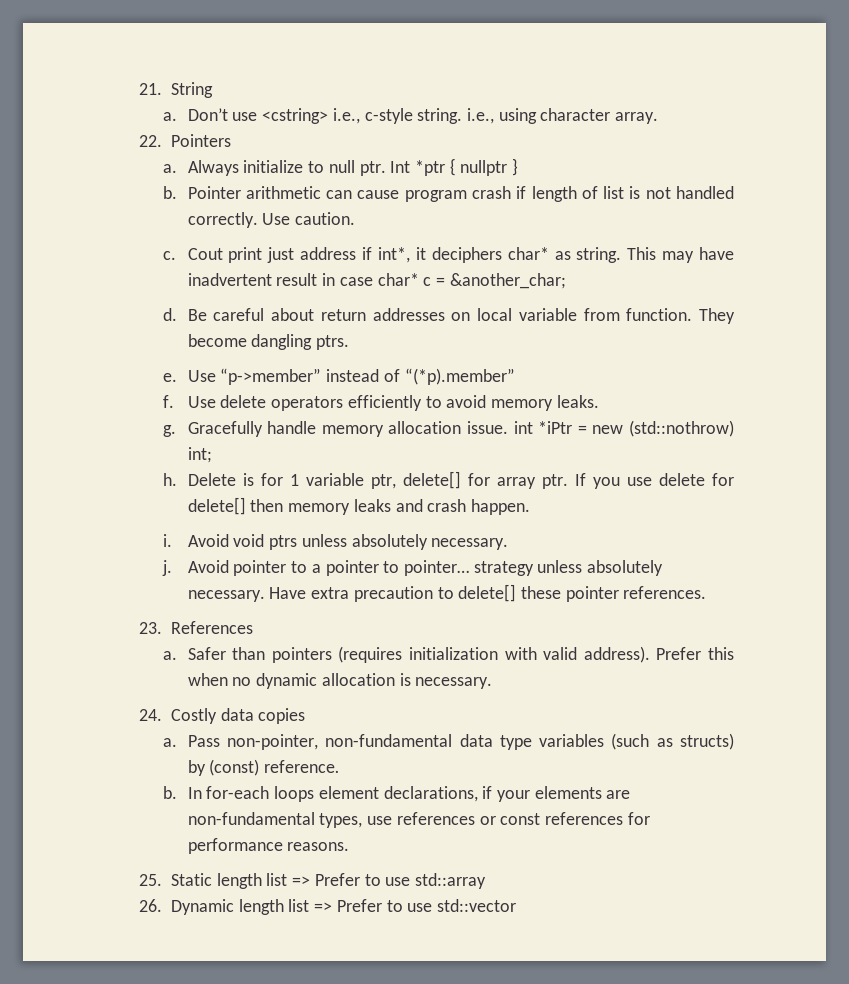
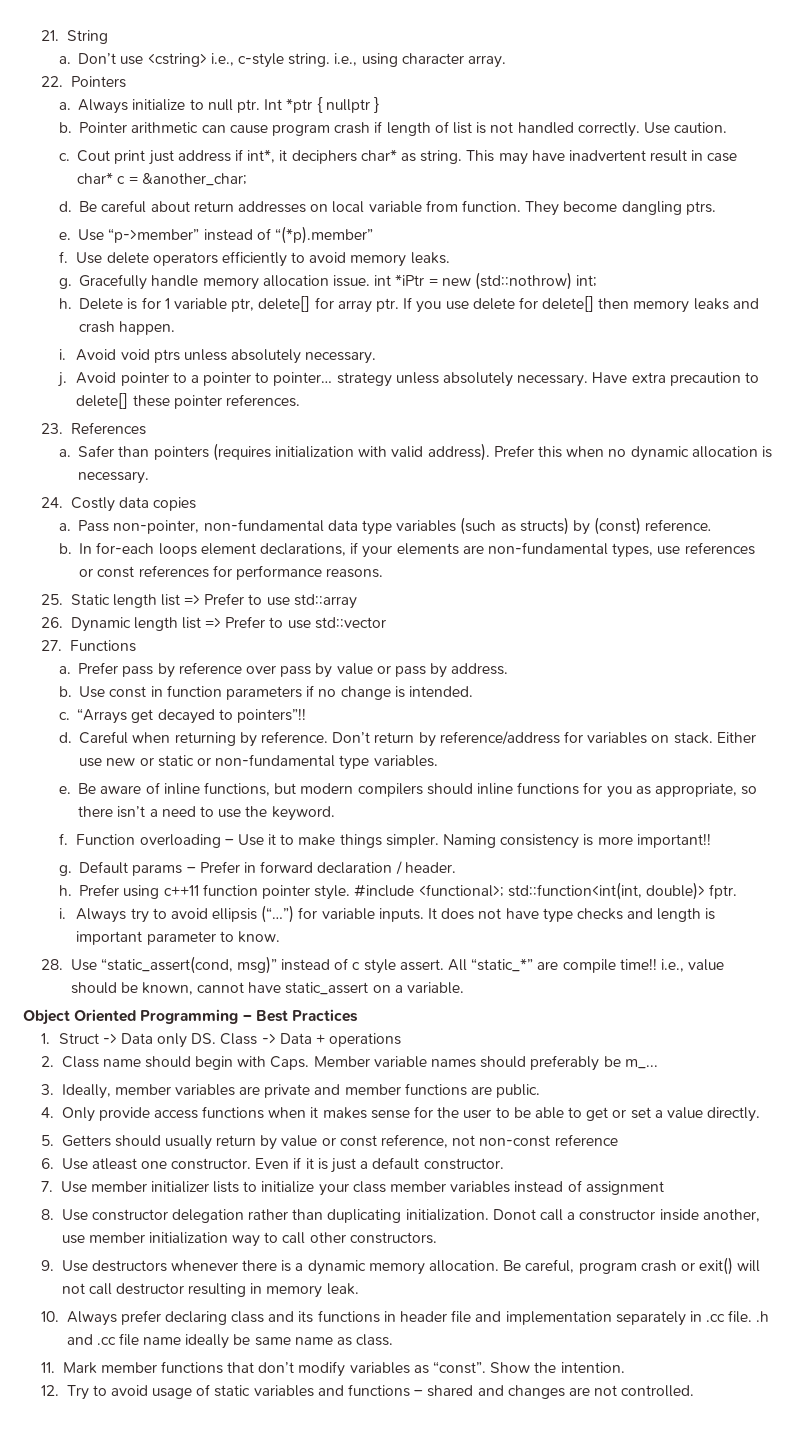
+ 27. Functions
+ a. Prefer pass by reference over pass by value or pass by address.
+ b. Use const in function parameters if no change is intended.
+ c. “Arrays get decayed to pointers”!!
+ d. Careful when returning by reference. Don’t return by reference/address for variables on stack. Either use new or static or non-fundamental type variables.
+ e. Be aware of inline functions, but modern compilers should inline functions for you as appropriate, so there isn’t a need to use the keyword.
+ f. Function overloading – Use it to make things simpler. Naming consistency is more important!!
+ g. Default params – Prefer in forward declaration / header.
+ h. Prefer using c++11 function pointer style. #include <functional>; std::function<int(int, double)> fptr.
+ i. Always try to avoid ellipsis (“…”) for variable inputs. It does not have type checks and length is important parameter to know.
+ 28. Use “static_assert(cond, msg)” instead of c style assert. All “static_*” are compile time!! i.e., value should be known, cannot have static_assert on a variable.
+ Object Oriented Programming – Best Practices
+ 1. Struct -> Data only DS. Class -> Data + operations
+ 2. Class name should begin with Caps. Member variable names should preferably be m_...
+ 3. Ideally, member variables are private and member functions are public.
+ 4. Only provide access functions when it makes sense for the user to be able to get or set a value directly.
+ 5. Getters should usually return by value or const reference, not non-const reference
+ 6. Use atleast one constructor. Even if it is just a default constructor.
+ 7. Use member initializer lists to initialize your class member variables instead of assignment
+ 8. Use constructor delegation rather than duplicating initialization. Donot call a constructor inside another, use member initialization way to call other constructors.
+ 9. Use destructors whenever there is a dynamic memory allocation. Be careful, program crash or exit() will not call destructor resulting in memory leak.
+ 10. Always prefer declaring class and its functions in header file and implementation separately in .cc file. .h and .cc file name ideally be same name as class.
+ 11. Mark member functions that don’t modify variables as “const”. Show the intention.
+ 12. Try to avoid usage of static variables and functions – shared and changes are not controlled.

